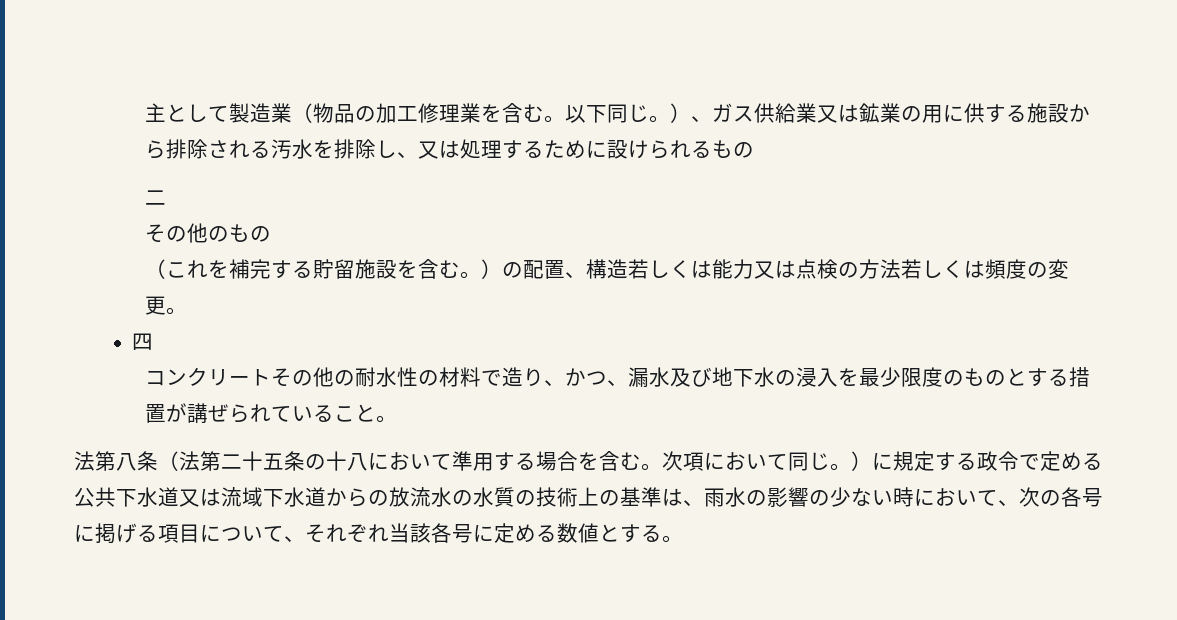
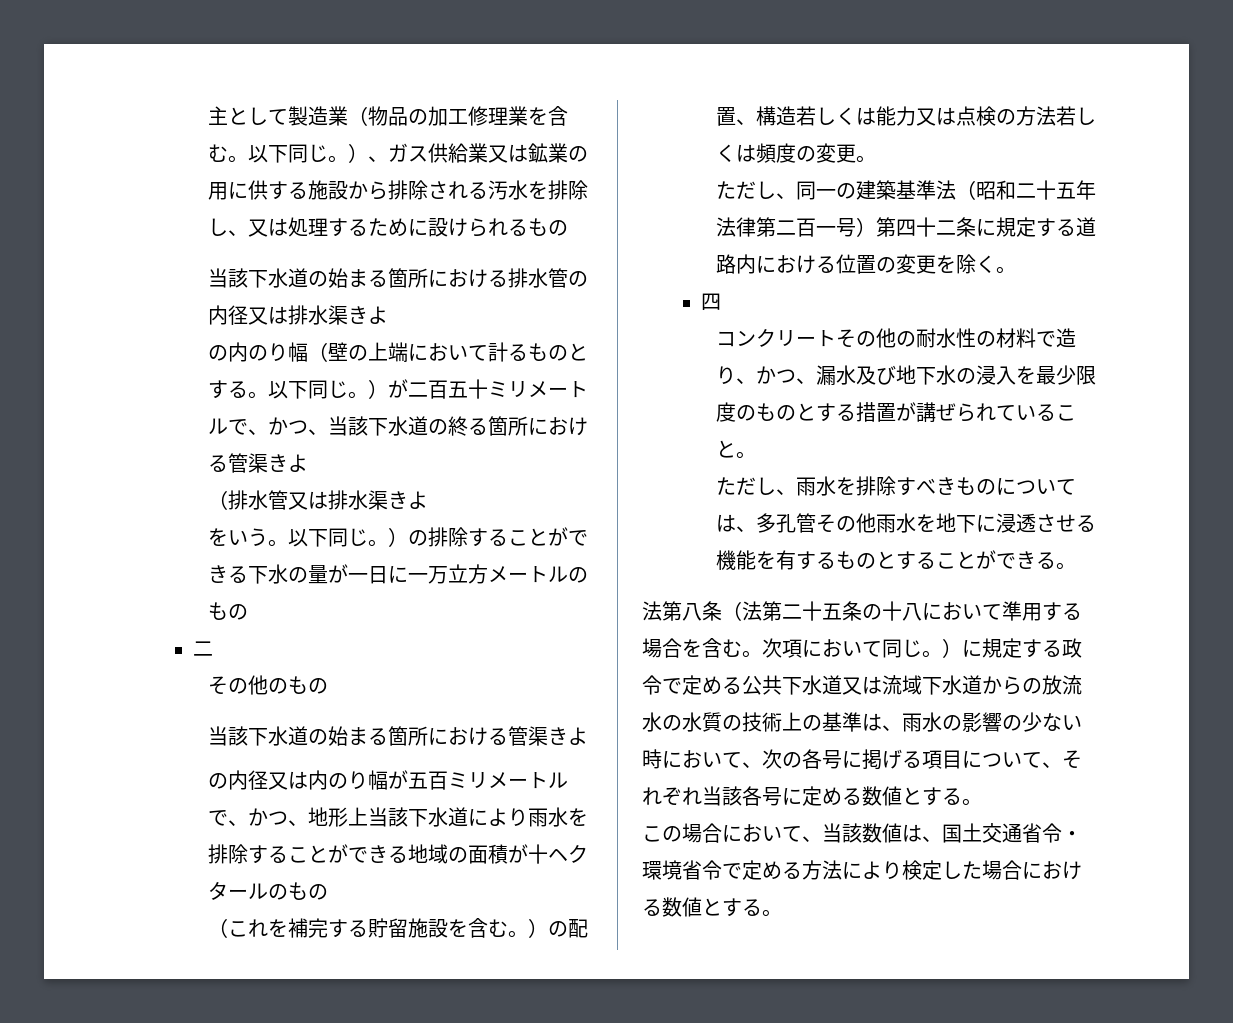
  以下同じ。）、ガス供給業又は鉱業の用に供する施設から排除される汚水を排除し、又は処理するために設けられるもの
+ 当該下水道の始まる箇所における排水管の内径又は排水渠きよ
+ の内のり幅（壁の上端において計るものとする。以下同じ。）が二百五十ミリメートルで、かつ、当該下水道の終る箇所における管渠きよ
+ （排水管又は排水渠きよ
+ をいう。以下同じ。）の排除することができる下水の量が一日に一万立方メートルのもの
  二
  その他のもの
+ 当該下水道の始まる箇所における管渠きよ
+ の内径又は内のり幅が五百ミリメートルで、かつ、地形上当該下水道により雨水を排除することができる地域の面積が十ヘクタールのもの
+ ただし、同一の建築基準法（昭和二十五年法律第二百一号）第四十二条に規定する道路内における位置の変更を除く。
+ ただし、雨水を排除すべきものについては、多孔管その他雨水を地下に浸透させる機能を有するものとすることができる。
+ この場合において、当該数値は、国土交通省令・環境省令で定める方法により検定した場合における数値とする。

